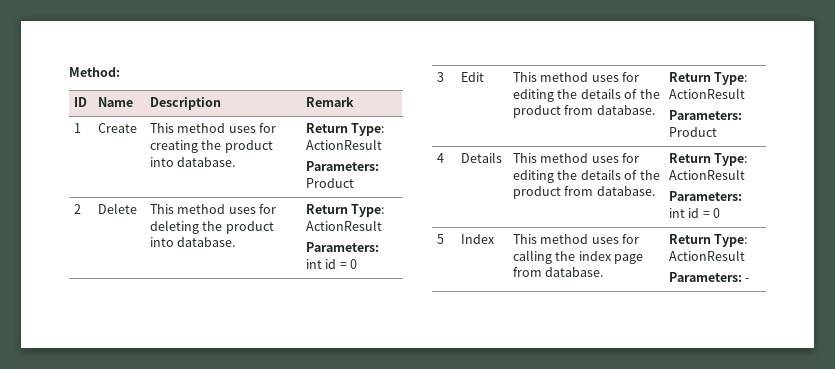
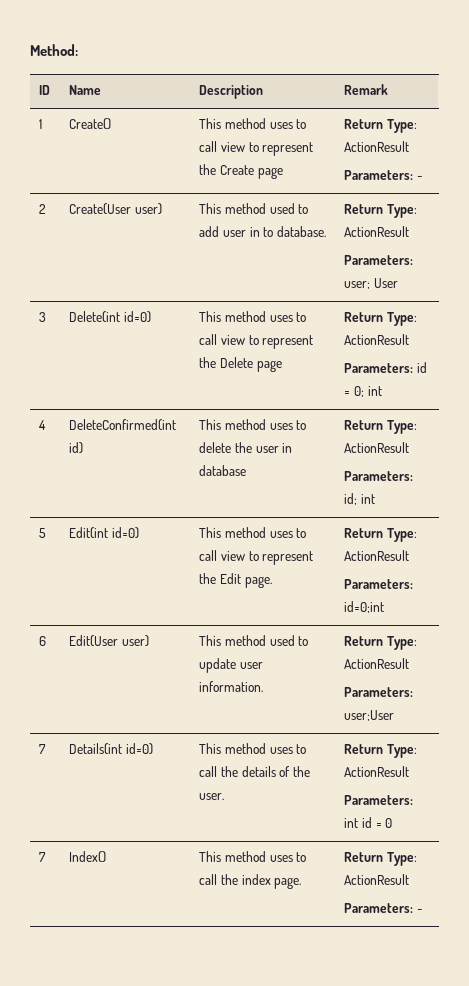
- 1 | Create | This method uses for creating the product into database. | Return Type: ActionResult
- Parameters: Product
- 2 | Delete | This method uses for deleting the product into database. | Return Type: ActionResult
+ 1 | Create() | This method uses to call view to represent the Create page | Return Type: ActionResult
+ Parameters: -
+ 2 | Create(User user) | This method used to add user in to database. | Return Type: ActionResult
+ Parameters: user; User
+ 3 | Delete(int id=0) | This method uses to call view to represent the Delete page | Return Type: ActionResult
+ Parameters: id = 0; int
+ 4 | DeleteConfirmed(int id) | This method uses to delete the user in database | Return Type: ActionResult
+ Parameters: id; int
+ 5 | Edit(int id=0) | This method uses to call view to represent the Edit page. | Return Type: ActionResult
+ Parameters: id=0;int
+ 6 | Edit(User user) | This method used to update user information. | Return Type: ActionResult
+ Parameters: user;User
+ 7 | Details(int id=0) | This method uses to call the details of the user. | Return Type: ActionResult
  Parameters: int id = 0
- 3 | Edit | This method uses for editing the details of the product from database. | Return Type: ActionResult
- Parameters: Product
- 4 | Details | This method uses for editing the details of the product from database. | Return Type: ActionResult
- Parameters: int id = 0
- 5 | Index | This method uses for calling the index page from database. | Return Type: ActionResult
+ 7 | Index() | This method uses to call the index page. | Return Type: ActionResult

